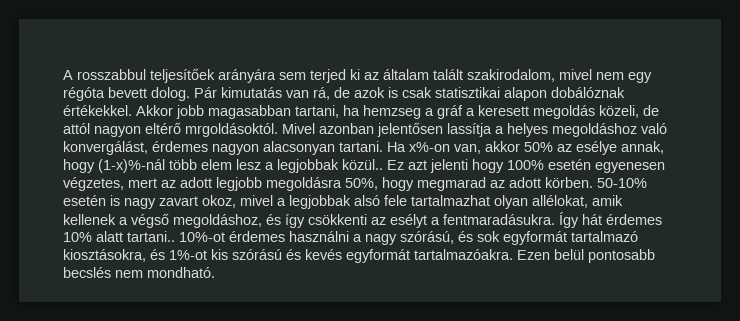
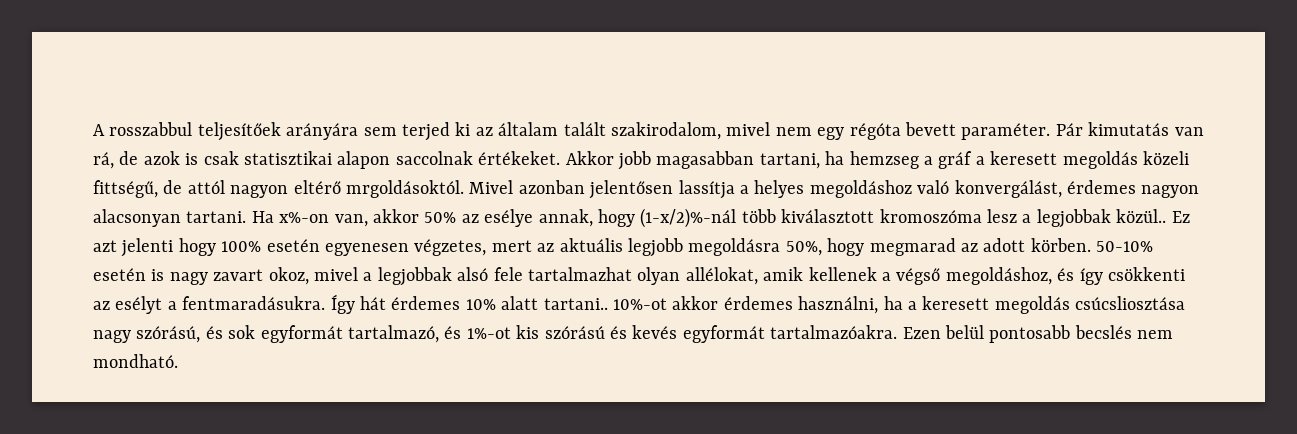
- A rosszabbul teljesítőek arányára sem terjed ki az általam talált szakirodalom, mivel nem egy régóta bevett dolog.
+ A rosszabbul teljesítőek arányára sem terjed ki az általam talált szakirodalom, mivel nem egy régóta bevett paraméter.
- Pár kimutatás van rá, de azok is csak statisztikai alapon dobálóznak értékekkel.
+ Pár kimutatás van rá, de azok is csak statisztikai alapon saccolnak értékeket.
- Akkor jobb magasabban tartani, ha hemzseg a gráf a keresett megoldás közeli, de attól nagyon eltérő mrgoldásoktól.
+ Akkor jobb magasabban tartani, ha hemzseg a gráf a keresett megoldás közeli fittségű, de attól nagyon eltérő mrgoldásoktól.
- Ha x%-on van, akkor 50% az esélye annak, hogy (1-x)%-nál több elem lesz a legjobbak közül..
+ Ha x%-on van, akkor 50% az esélye annak, hogy (1-x/2)%-nál több kiválasztott kromoszóma lesz a legjobbak közül..
- Ez azt jelenti hogy 100% esetén egyenesen végzetes, mert az adott legjobb megoldásra 50%, hogy megmarad az adott körben.
+ Ez azt jelenti hogy 100% esetén egyenesen végzetes, mert az aktuális legjobb megoldásra 50%, hogy megmarad az adott körben.
- 10%-ot érdemes használni a nagy szórású, és sok egyformát tartalmazó kiosztásokra, és 1%-ot kis szórású és kevés egyformát tartalmazóakra.
+ 10%-ot akkor érdemes használni, ha a keresett megoldás csúcsliosztása nagy szórású, és sok egyformát tartalmazó, és 1%-ot kis szórású és kevés egyformát tartalmazóakra.

